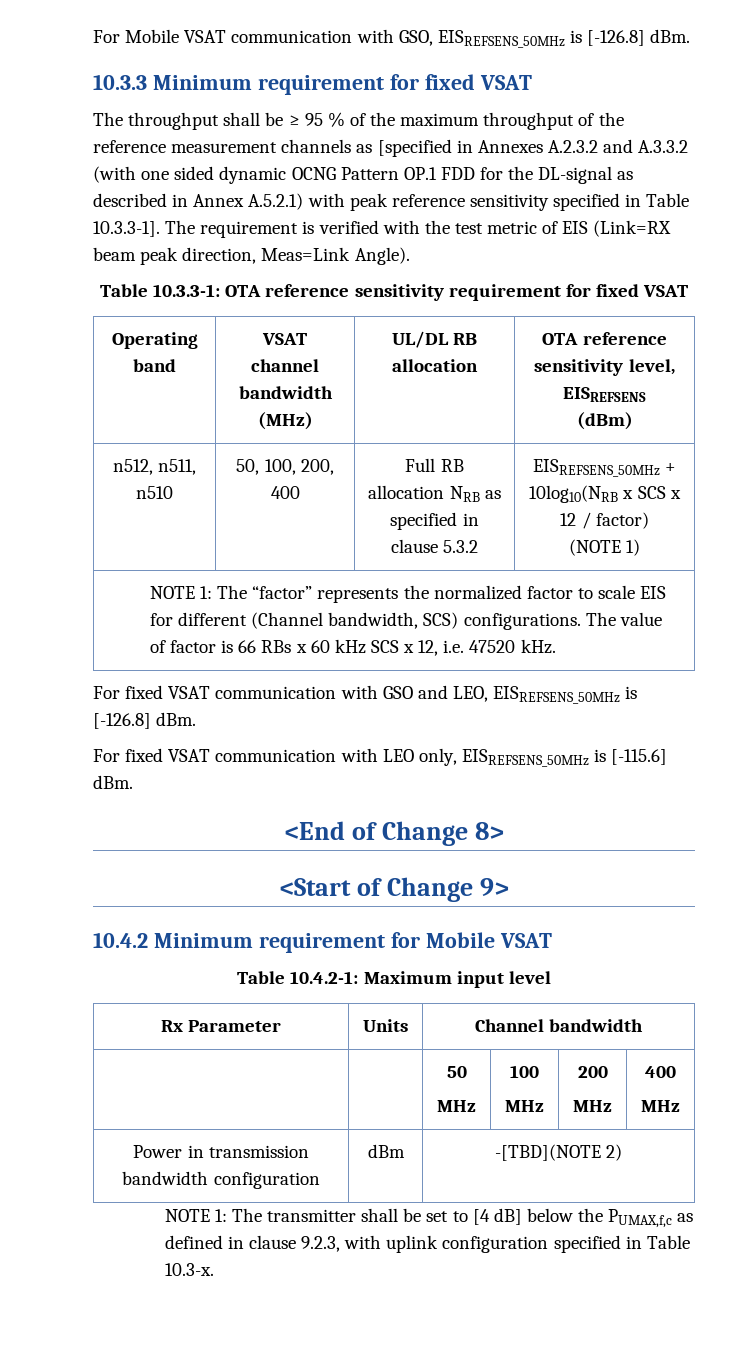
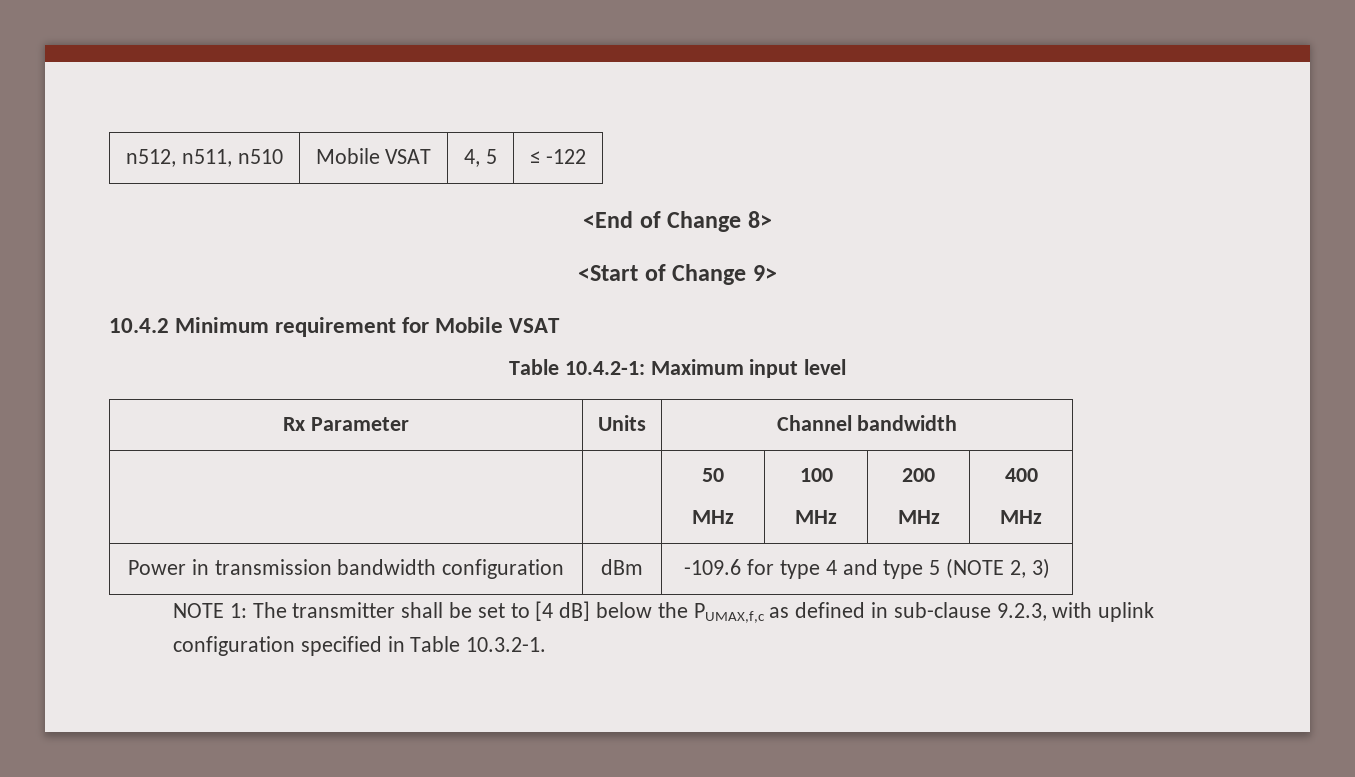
- For Mobile VSAT communication with GSO, EISREFSENS_50MHz is [-126.8] dBm.
- 10.3.3 Minimum requirement for fixed VSAT
- The throughput shall be ≥ 95 % of the maximum throughput of the reference measurement channels as [specified in Annexes A.2.3.2 and A.3.3.2 (with one sided dynamic OCNG Pattern OP.1 FDD for the DL-signal as described in Annex A.5.2.1) with peak reference sensitivity specified in Table 10.3.3-1]. The requirement is verified with the test metric of EIS (Link=RX beam peak direction, Meas=Link Angle).
- Table 10.3.3-1: OTA reference sensitivity requirement for fixed VSAT
- Operating band | VSAT channel bandwidth (MHz) | UL/DL RB allocation | OTA reference sensitivity level, EISREFSENS
- (dBm)
- n512, n511, n510 | 50, 100, 200, 400 | Full RB allocation NRB as specified in clause 5.3.2 | EISREFSENS_50MHz + 10log10(NRB x SCS x 12 / factor)
- (NOTE 1)
- NOTE 1: The “factor” represents the normalized factor to scale EIS for different (Channel bandwidth, SCS) configurations. The value of factor is 66 RBs x 60 kHz SCS x 12, i.e. 47520 kHz.
- For fixed VSAT communication with GSO and LEO, EISREFSENS_50MHz is [-126.8] dBm.
- For fixed VSAT communication with LEO only, EISREFSENS_50MHz is [-115.6] dBm.
+ n512, n511, n510 | Mobile VSAT | 4, 5 | ≤ -122
- Power in transmission bandwidth configuration | dBm | -[TBD](NOTE 2)
+ Power in transmission bandwidth configuration | dBm | -109.6 for type 4 and type 5 (NOTE 2, 3)
- NOTE 1: The transmitter shall be set to [4 dB] below the PUMAX,f,c as defined in clause 9.2.3, with uplink configuration specified in Table 10.3-x.
+ NOTE 1: The transmitter shall be set to [4 dB] below the PUMAX,f,c as defined in sub-clause 9.2.3, with uplink configuration specified in Table 10.3.2-1.

